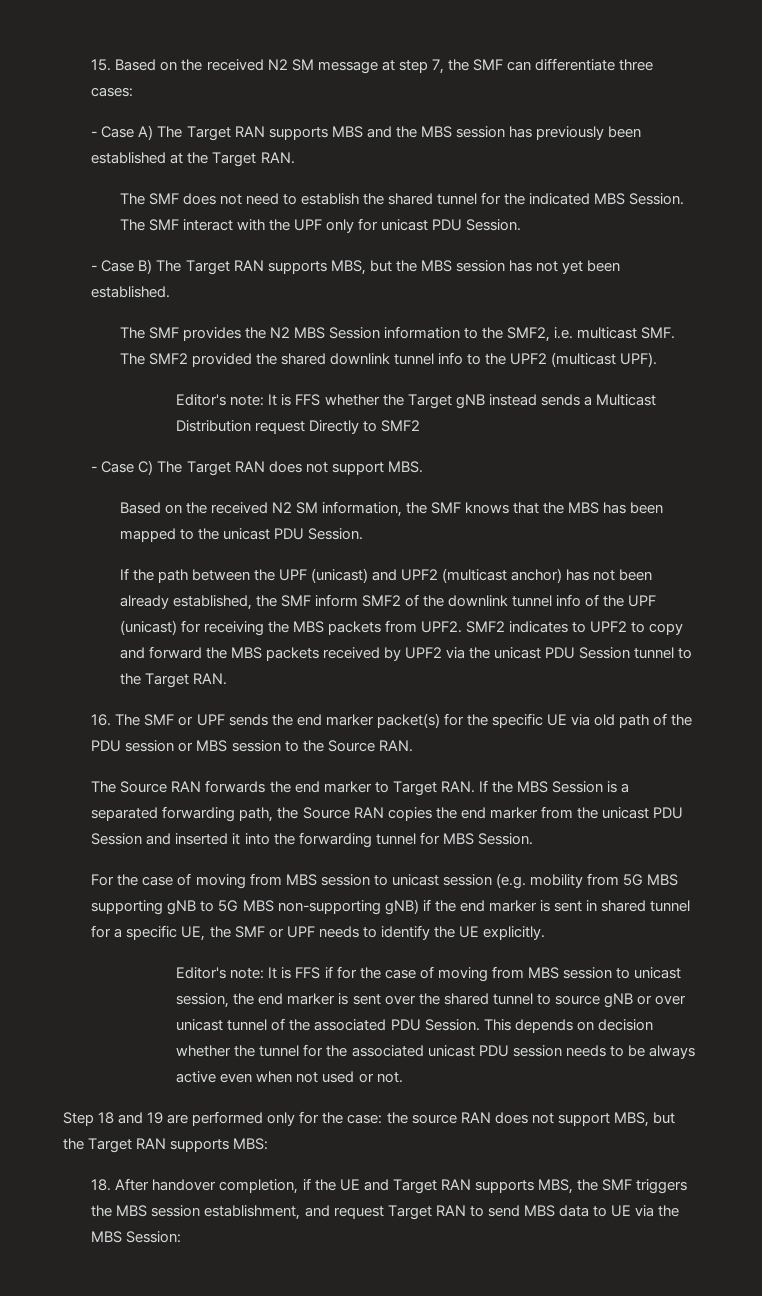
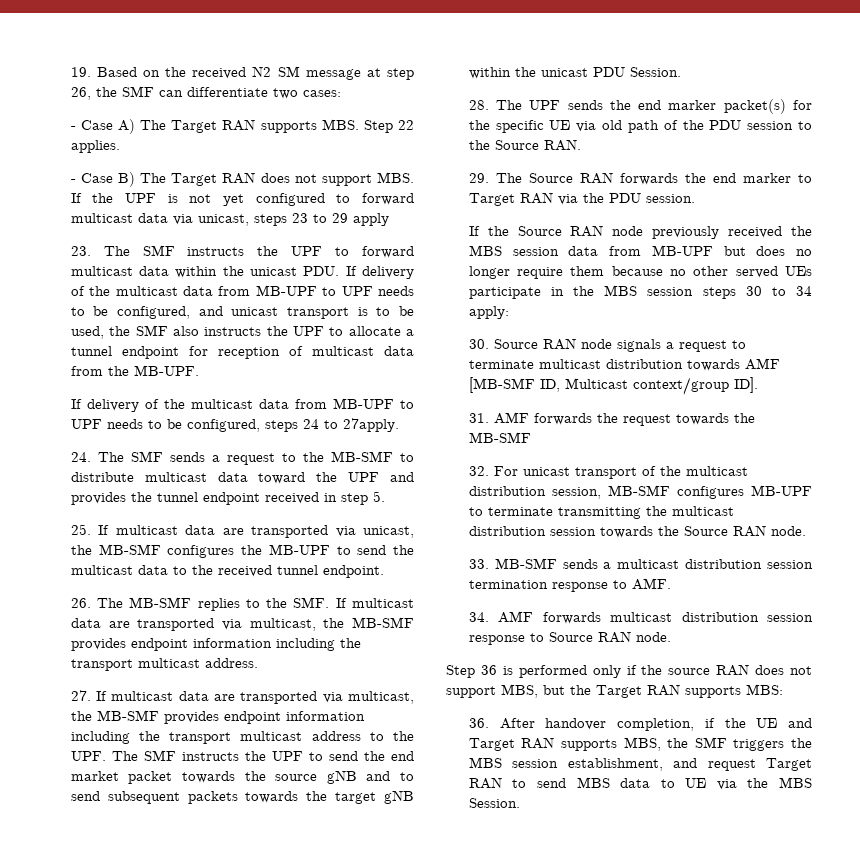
- 15. Based on the received N2 SM message at step 7, the SMF can differentiate three cases:
+ 19. Based on the received N2 SM message at step 26, the SMF can differentiate two cases:
- - Case A) The Target RAN supports MBS and the MBS session has previously been established at the Target RAN.
- The SMF does not need to establish the shared tunnel for the indicated MBS Session. The SMF interact with the UPF only for unicast PDU Session.
+ - Case A) The Target RAN supports MBS. Step 22 applies.
- - Case B) The Target RAN supports MBS, but the MBS session has not yet been established.
- The SMF provides the N2 MBS Session information to the SMF2, i.e. multicast SMF. The SMF2 provided the shared downlink tunnel info to the UPF2 (multicast UPF).
- Editor's note: It is FFS whether the Target gNB instead sends a Multicast Distribution request Directly to SMF2
- - Case C) The Target RAN does not support MBS.
- Based on the received N2 SM information, the SMF knows that the MBS has been mapped to the unicast PDU Session.
- If the path between the UPF (unicast) and UPF2 (multicast anchor) has not been already established, the SMF inform SMF2 of the downlink tunnel info of the UPF (unicast) for receiving the MBS packets from UPF2. SMF2 indicates to UPF2 to copy and forward the MBS packets received by UPF2 via the unicast PDU Session tunnel to the Target RAN.
- 16. The SMF or UPF sends the end marker packet(s) for the specific UE via old path of the PDU session or MBS session to the Source RAN.
+ - Case B) The Target RAN does not support MBS. If the UPF is not yet configured to forward multicast data via unicast, steps 23 to 29 apply
+ 23. The SMF instructs the UPF to forward multicast data within the unicast PDU. If delivery of the multicast data from MB-UPF to UPF needs to be configured, and unicast transport is to be used, the SMF also instructs the UPF to allocate a tunnel endpoint for reception of multicast data from the MB-UPF.
+ If delivery of the multicast data from MB-UPF to UPF needs to be configured, steps 24 to 27apply.
+ 24. The SMF sends a request to the MB-SMF to distribute multicast data toward the UPF and provides the tunnel endpoint received in step 5.
+ 25. If multicast data are transported via unicast, the MB-SMF configures the MB-UPF to send the multicast data to the received tunnel endpoint.
+ 26. The MB-SMF replies to the SMF. If multicast data are transported via multicast, the MB-SMF provides endpoint information including the transport multicast address.
+ 27. If multicast data are transported via multicast, the MB-SMF provides endpoint information including the transport multicast address to the UPF. The SMF instructs the UPF to send the end market packet towards the source gNB and to send subsequent packets towards the target gNB within the unicast PDU Session.
+ 28. The UPF sends the end marker packet(s) for the specific UE via old path of the PDU session to the Source RAN.
- The Source RAN forwards the end marker to Target RAN. If the MBS Session is a separated forwarding path, the Source RAN copies the end marker from the unicast PDU Session and inserted it into the forwarding tunnel for MBS Session.
- For the case of moving from MBS session to unicast session (e.g. mobility from 5G MBS supporting gNB to 5G MBS non-supporting gNB) if the end marker is sent in shared tunnel for a specific UE, the SMF or UPF needs to identify the UE explicitly.
- Editor's note: It is FFS if for the case of moving from MBS session to unicast session, the end marker is sent over the shared tunnel to source gNB or over unicast tunnel of the associated PDU Session. This depends on decision whether the tunnel for the associated unicast PDU session needs to be always active even when not used or not.
- Step 18 and 19 are performed only for the case: the source RAN does not support MBS, but the Target RAN supports MBS:
+ 29. The Source RAN forwards the end marker to Target RAN via the PDU session.
+ If the Source RAN node previously received the MBS session data from MB-UPF but does no longer require them because no other served UEs participate in the MBS session steps 30 to 34 apply:
+ 30. Source RAN node signals a request to terminate multicast distribution towards AMF [MB-SMF ID, Multicast context/group ID].
+ 31. AMF forwards the request towards the MB-SMF
+ 32. For unicast transport of the multicast distribution session, MB-SMF configures MB-UPF to terminate transmitting the multicast distribution session towards the Source RAN node.
+ 33. MB-SMF sends a multicast distribution session termination response to AMF.
+ 34. AMF forwards multicast distribution session response to Source RAN node.
+ Step 36 is performed only if the source RAN does not support MBS, but the Target RAN supports MBS:
- 18. After handover completion, if the UE and Target RAN supports MBS, the SMF triggers the MBS session establishment, and request Target RAN to send MBS data to UE via the MBS Session:
+ 36. After handover completion, if the UE and Target RAN supports MBS, the SMF triggers the MBS session establishment, and request Target RAN to send MBS data to UE via the MBS Session.

